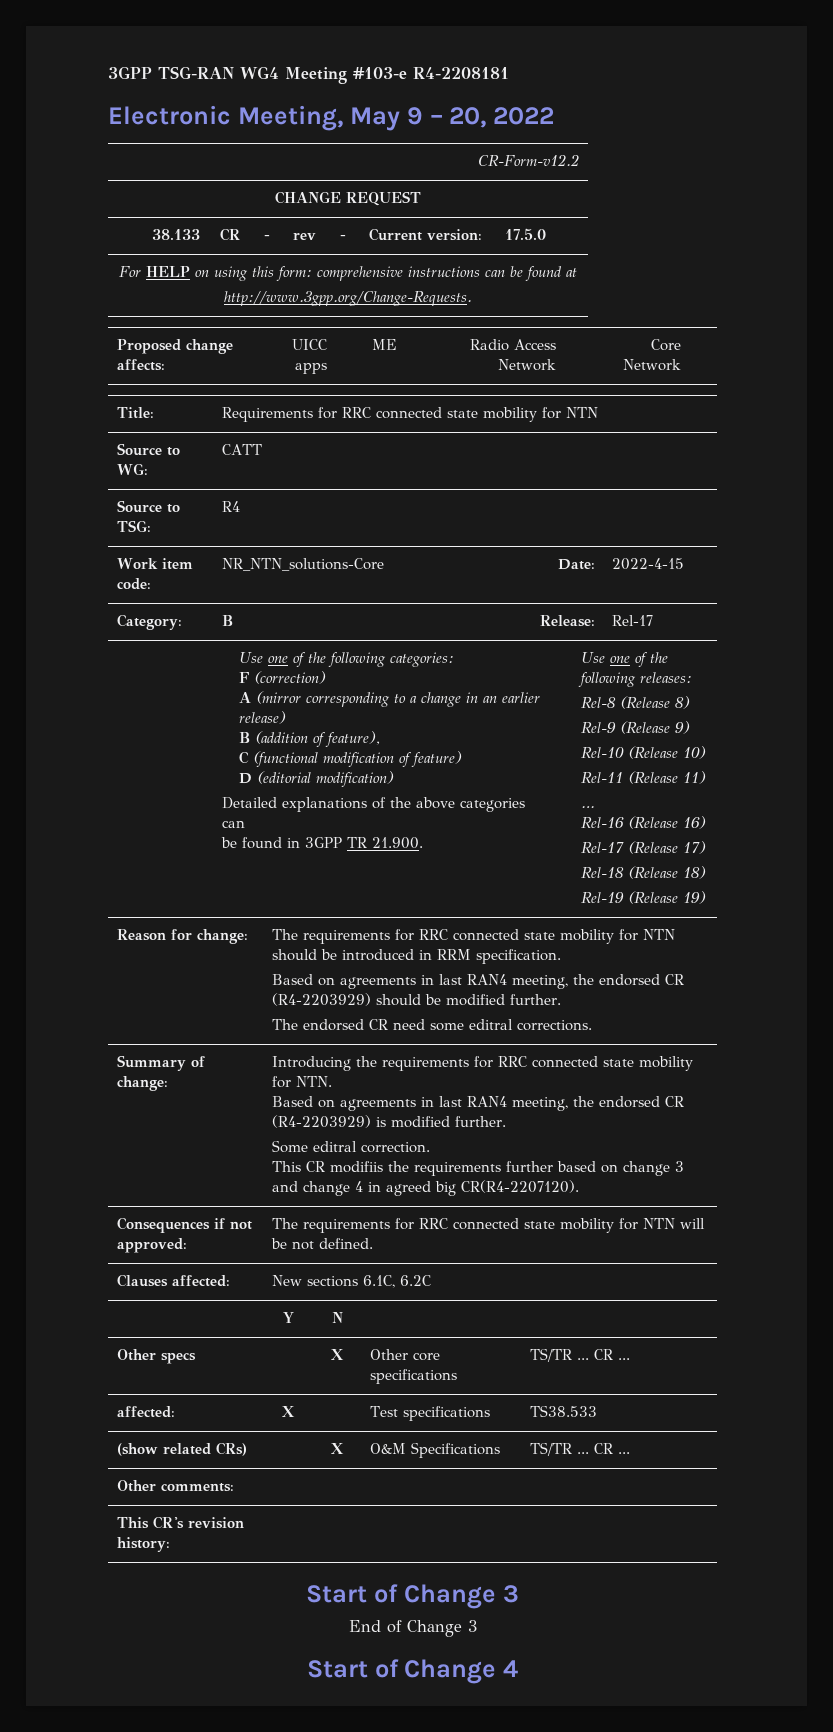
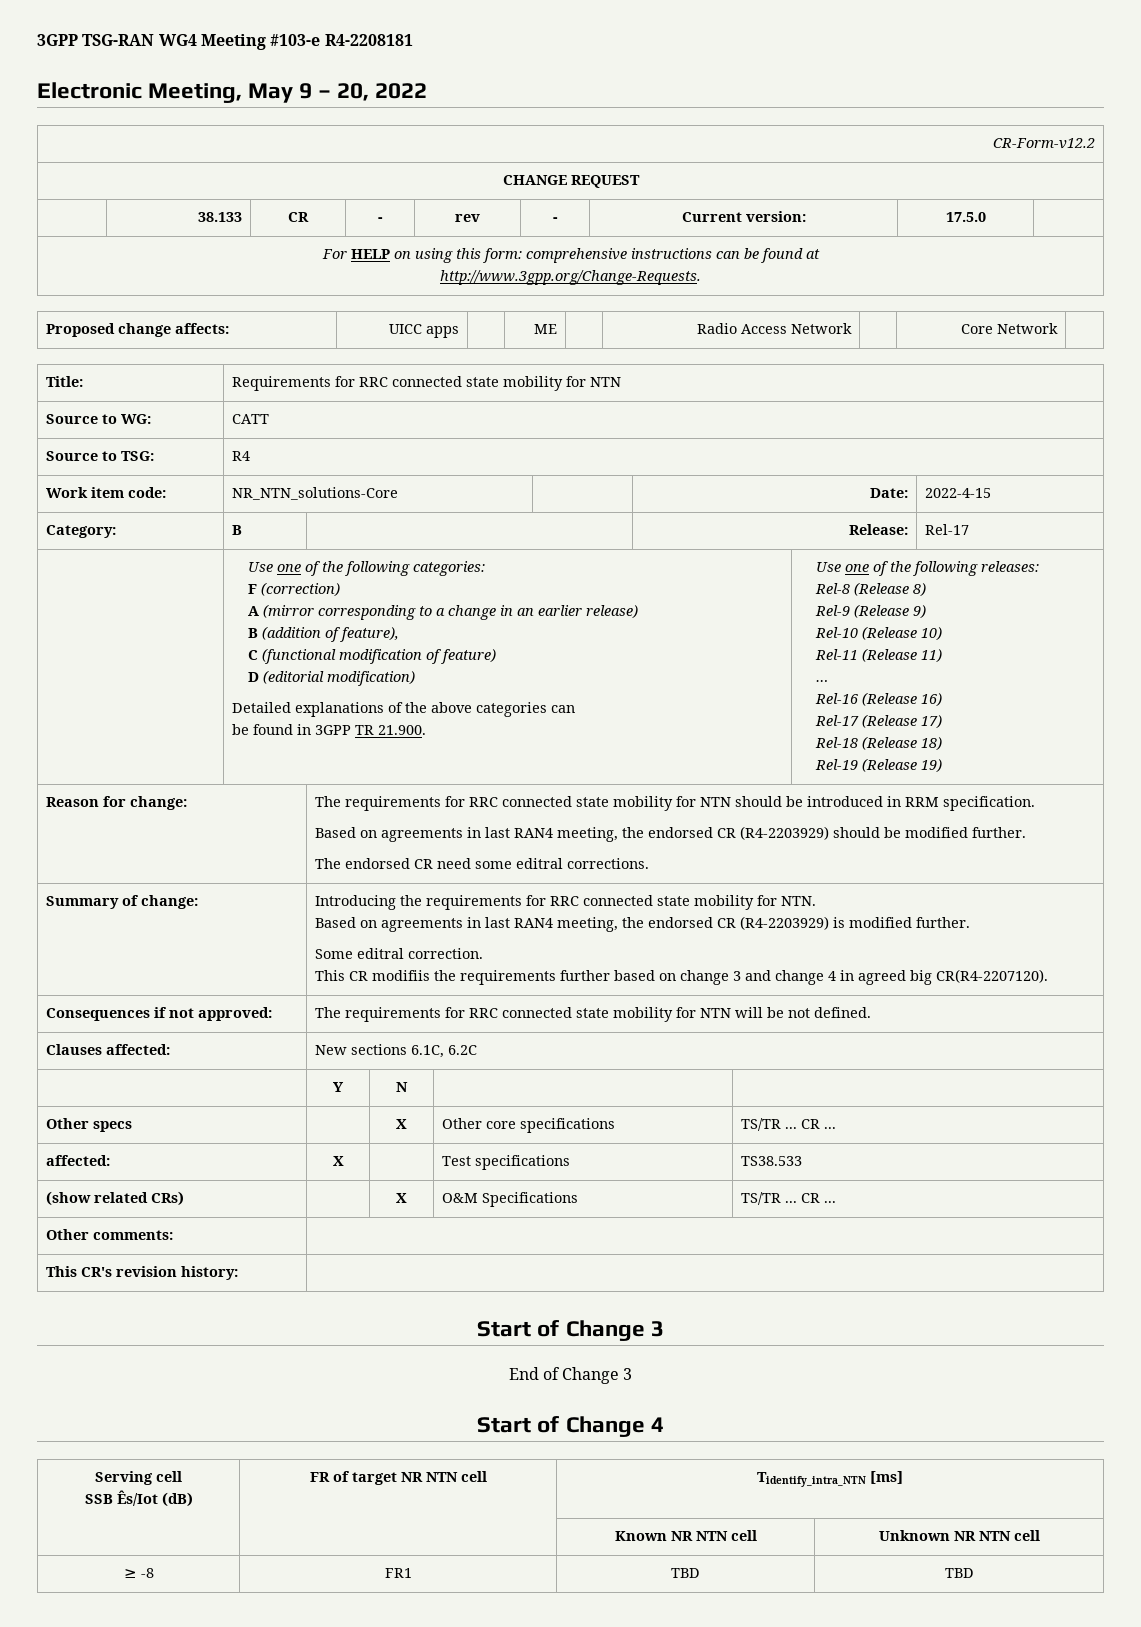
+ Serving cell
+ SSB Ês/Iot (dB) | FR of target NR NTN cell | Tidentify_intra_NTN [ms]
+ | | Known NR NTN cell | Unknown NR NTN cell
+ ≥ -8 | FR1 | TBD | TBD

